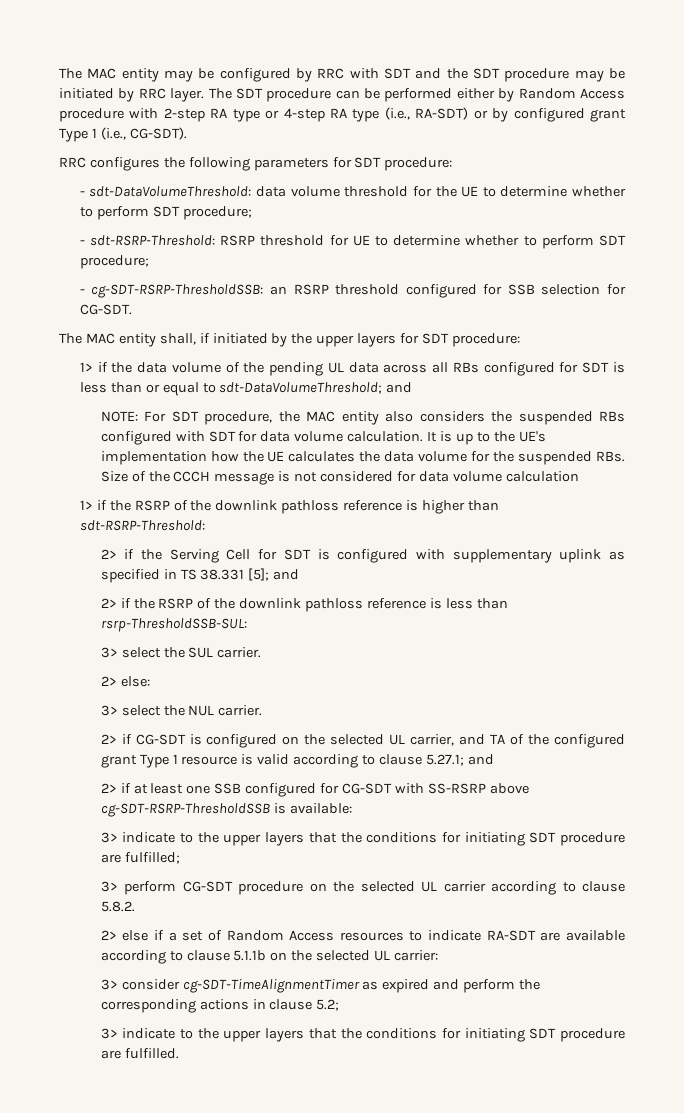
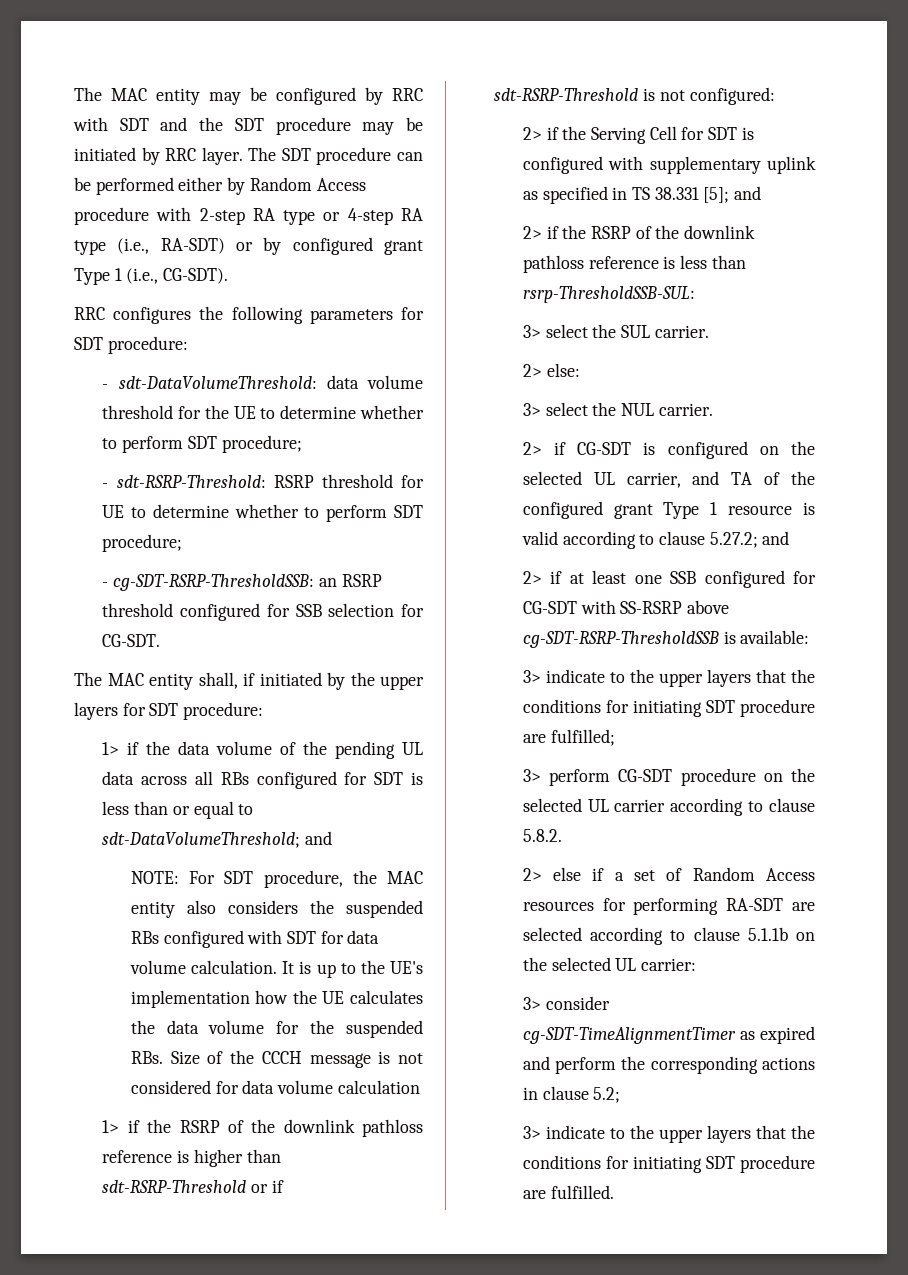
- 1> if the RSRP of the downlink pathloss reference is higher than sdt-RSRP-Threshold:
+ 1> if the RSRP of the downlink pathloss reference is higher than sdt-RSRP-Threshold or if sdt-RSRP-Threshold is not configured:
- 2> if CG-SDT is configured on the selected UL carrier, and TA of the configured grant Type 1 resource is valid according to clause 5.27.1; and
+ 2> if CG-SDT is configured on the selected UL carrier, and TA of the configured grant Type 1 resource is valid according to clause 5.27.2; and
- 2> else if a set of Random Access resources to indicate RA-SDT are available according to clause 5.1.1b on the selected UL carrier:
+ 2> else if a set of Random Access resources for performing RA-SDT are selected according to clause 5.1.1b on the selected UL carrier:

